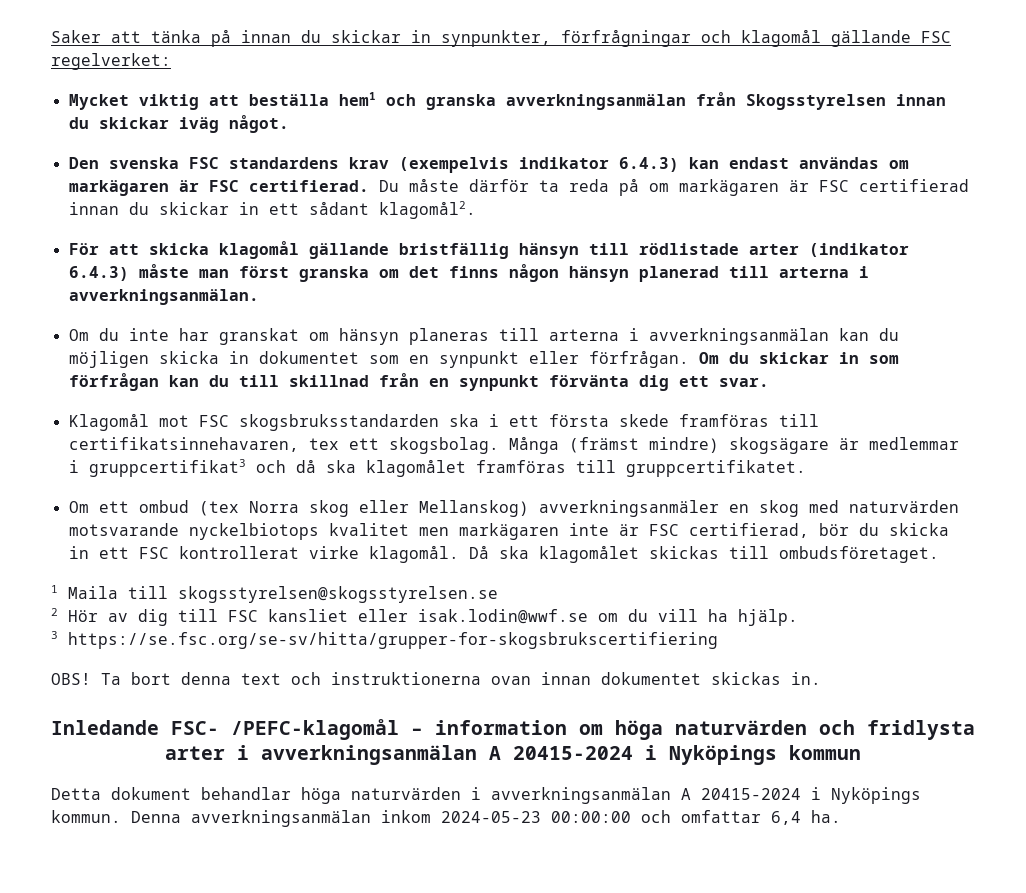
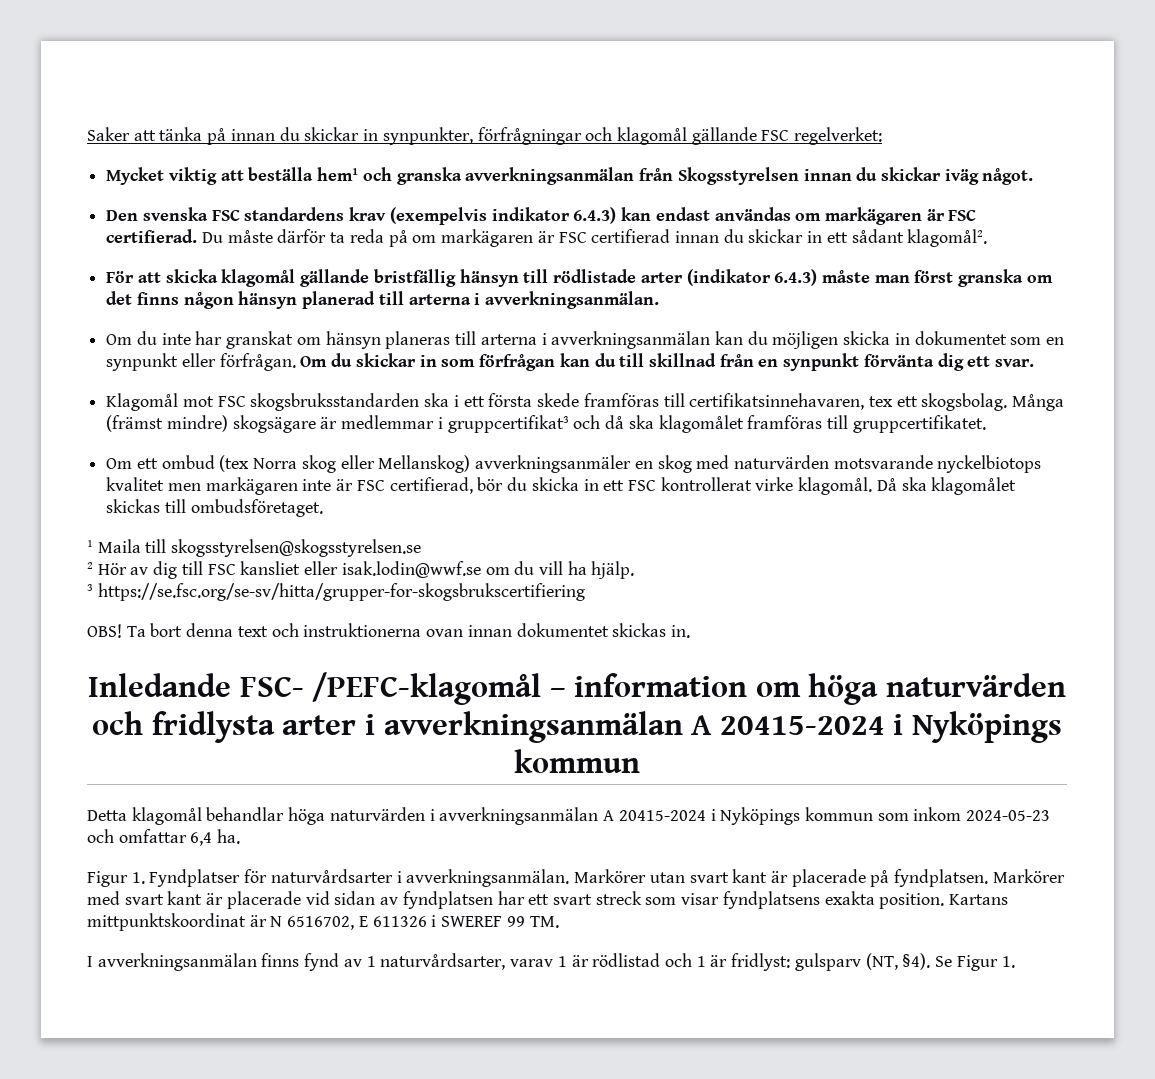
- Detta dokument behandlar höga naturvärden i avverkningsanmälan A 20415-2024 i Nyköpings kommun. Denna avverkningsanmälan inkom 2024-05-23 00:00:00 och omfattar 6,4 ha.
+ Detta klagomål behandlar höga naturvärden i avverkningsanmälan A 20415-2024 i Nyköpings kommun som inkom 2024-05-23 och omfattar 6,4 ha.
+ Figur 1. Fyndplatser för naturvårdsarter i avverkningsanmälan. Markörer utan svart kant är placerade på fyndplatsen. Markörer med svart kant är placerade vid sidan av fyndplatsen har ett svart streck som visar fyndplatsens exakta position. Kartans mittpunktskoordinat är N 6516702, E 611326 i SWEREF 99 TM.
+ I avverkningsanmälan finns fynd av 1 naturvårdsarter, varav 1 är rödlistad och 1 är fridlyst: gulsparv (NT, §4). Se Figur 1.

